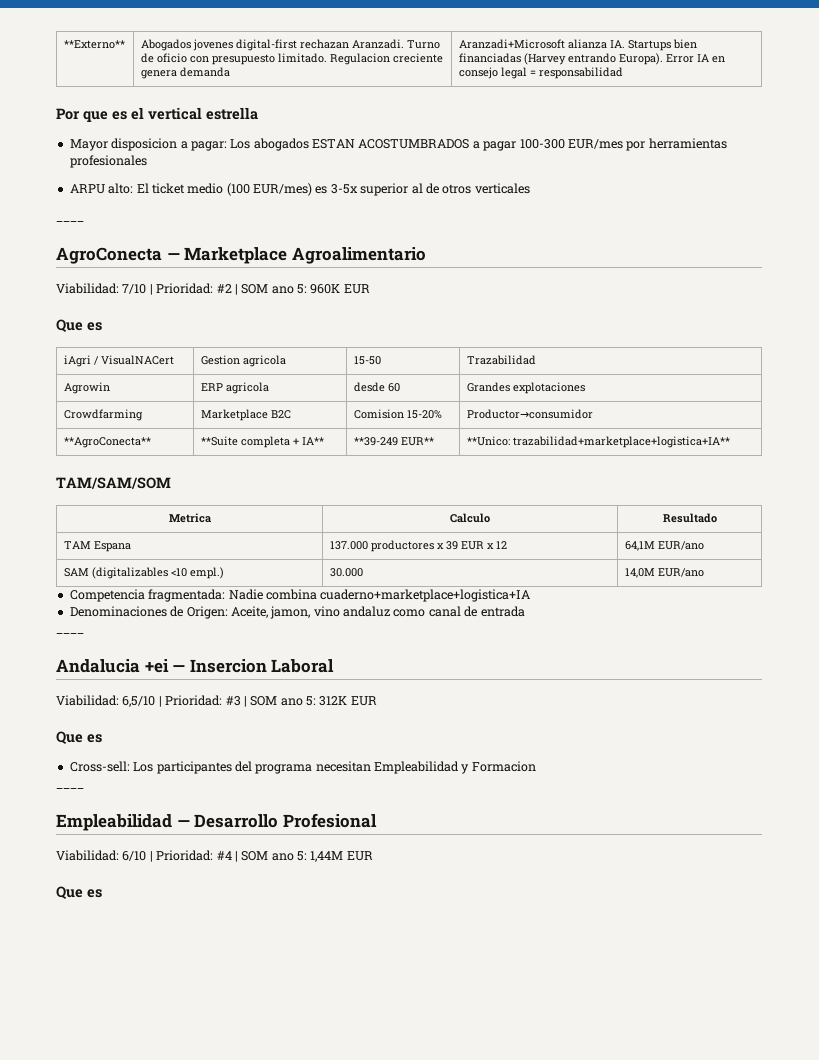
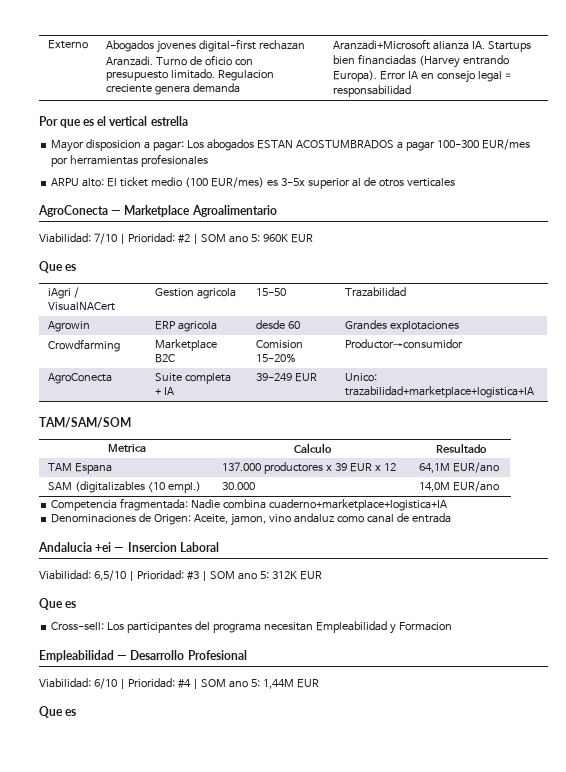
- **Externo** | Abogados jovenes digital-first rechazan Aranzadi. Turno de oficio con presupuesto limitado. Regulacion creciente genera demanda | Aranzadi+Microsoft alianza IA. Startups bien financiadas (Harvey entrando Europa). Error IA en consejo legal = responsabilidad
+ Externo | Abogados jovenes digital-first rechazan Aranzadi. Turno de oficio con presupuesto limitado. Regulacion creciente genera demanda | Aranzadi+Microsoft alianza IA. Startups bien financiadas (Harvey entrando Europa). Error IA en consejo legal = responsabilidad
  ARPU alto: El ticket medio (100 EUR/mes) es 3-5x superior al de otros verticales
- ____
- **AgroConecta** | **Suite completa + IA** | **39-249 EUR** | **Unico: trazabilidad+marketplace+logistica+IA**
+ AgroConecta | Suite completa + IA | 39-249 EUR | Unico: trazabilidad+marketplace+logistica+IA
  Denominaciones de Origen: Aceite, jamon, vino andaluz como canal de entrada
- ____
  Cross-sell: Los participantes del programa necesitan Empleabilidad y Formacion
- ____

